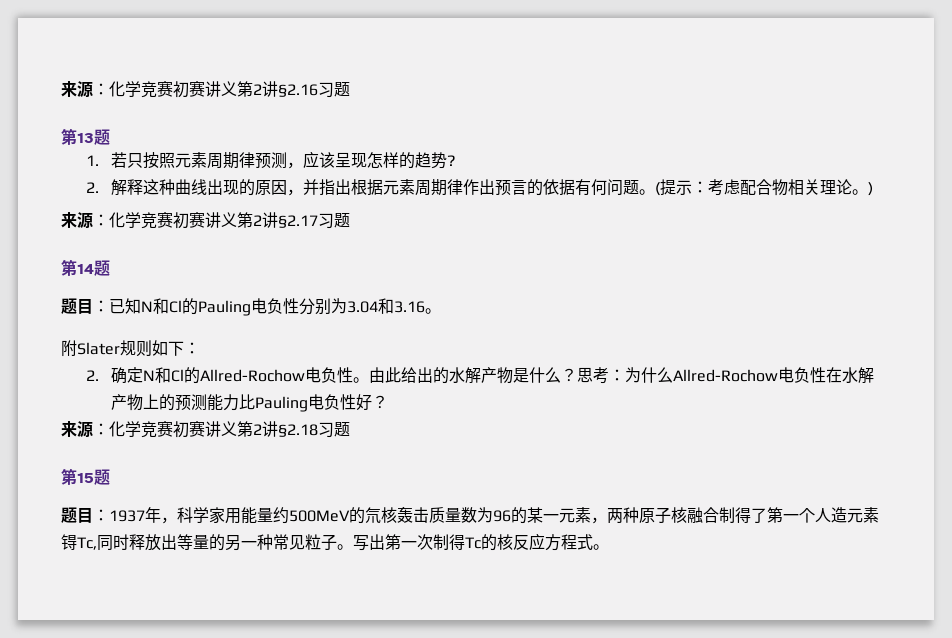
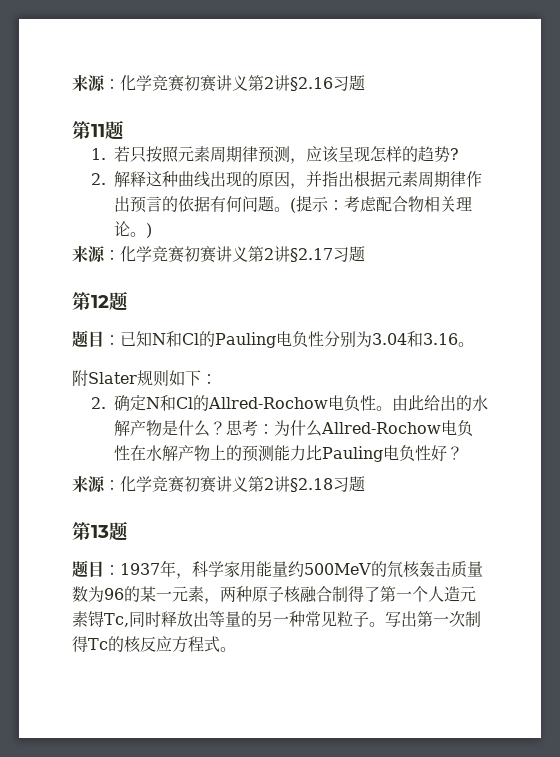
- 第13题
+ 第11题
- 第14题
+ 第12题
- 第15题
+ 第13题

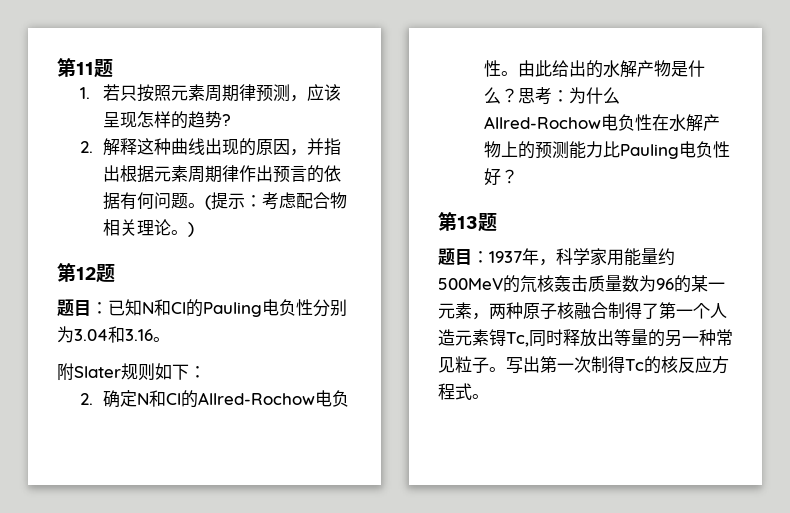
- 来源：化学竞赛初赛讲义第2讲§2.16习题
- 来源：化学竞赛初赛讲义第2讲§2.17习题
- 来源：化学竞赛初赛讲义第2讲§2.18习题

